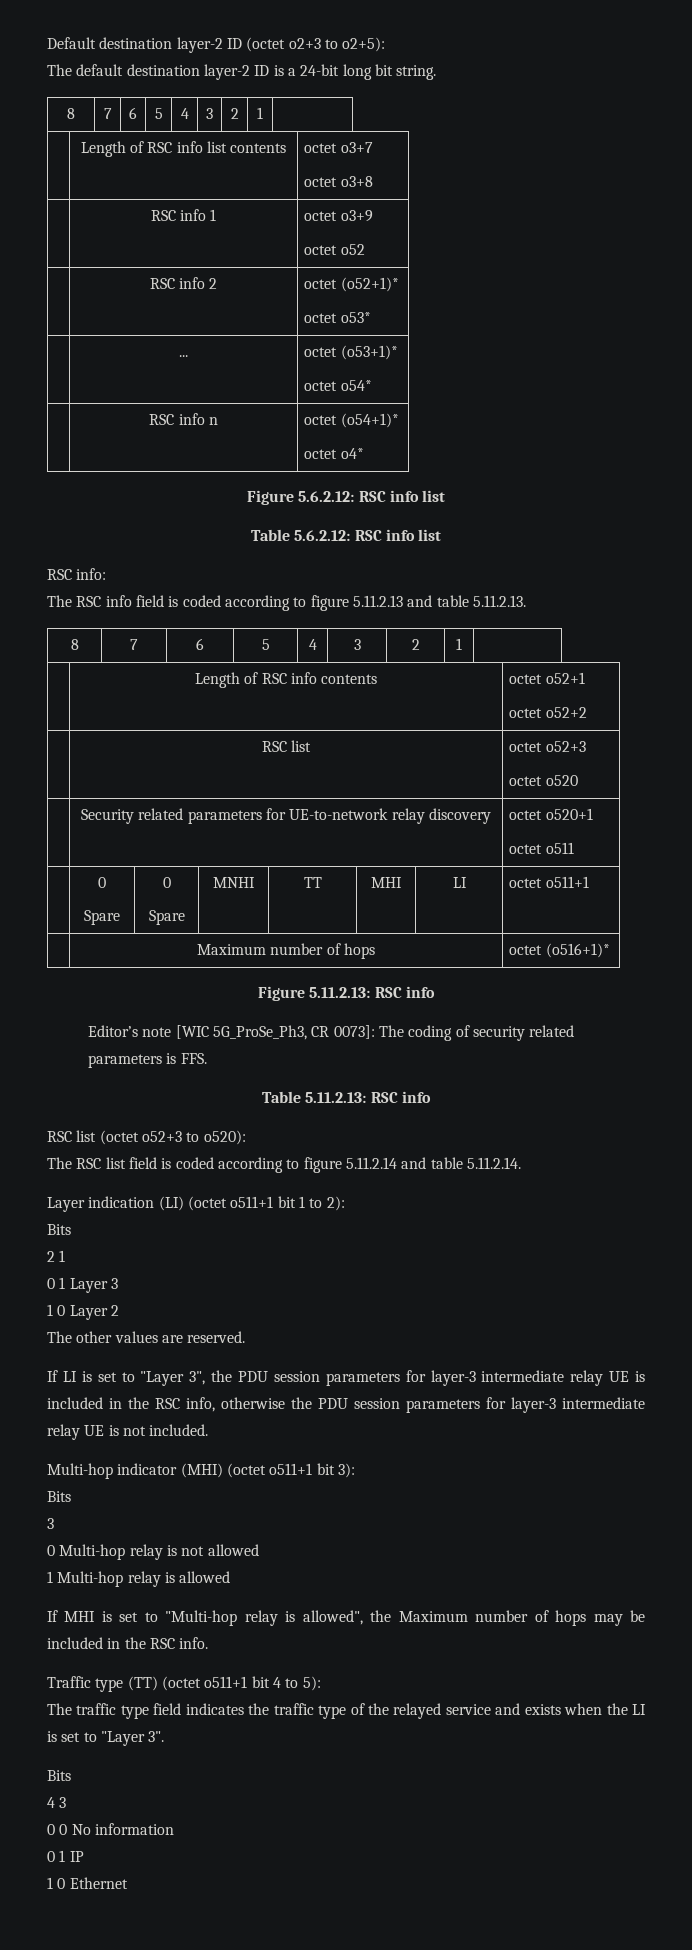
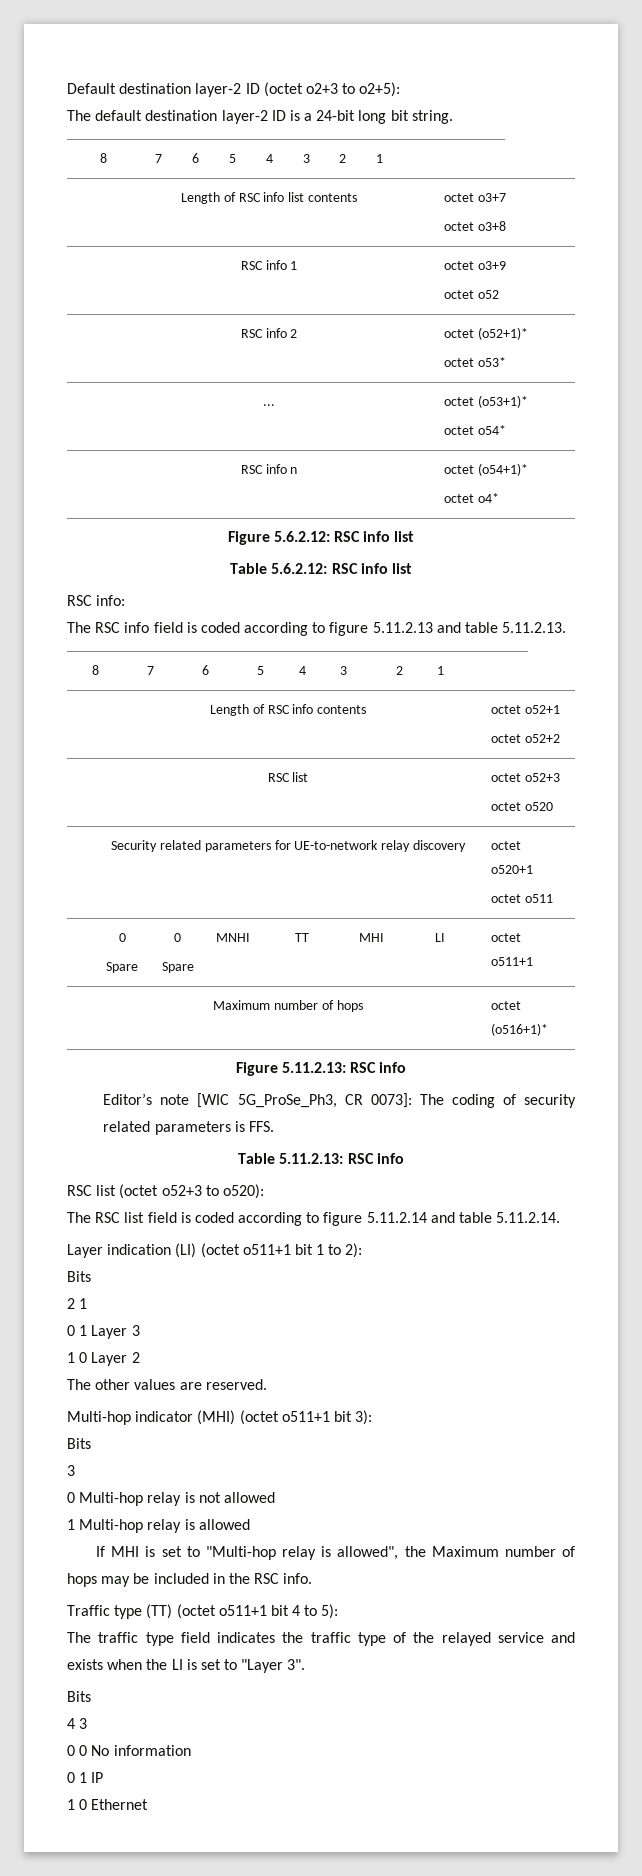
- If LI is set to "Layer 3", the PDU session parameters for layer-3 intermediate relay UE is included in the RSC info, otherwise the PDU session parameters for layer-3 intermediate relay UE is not included.

